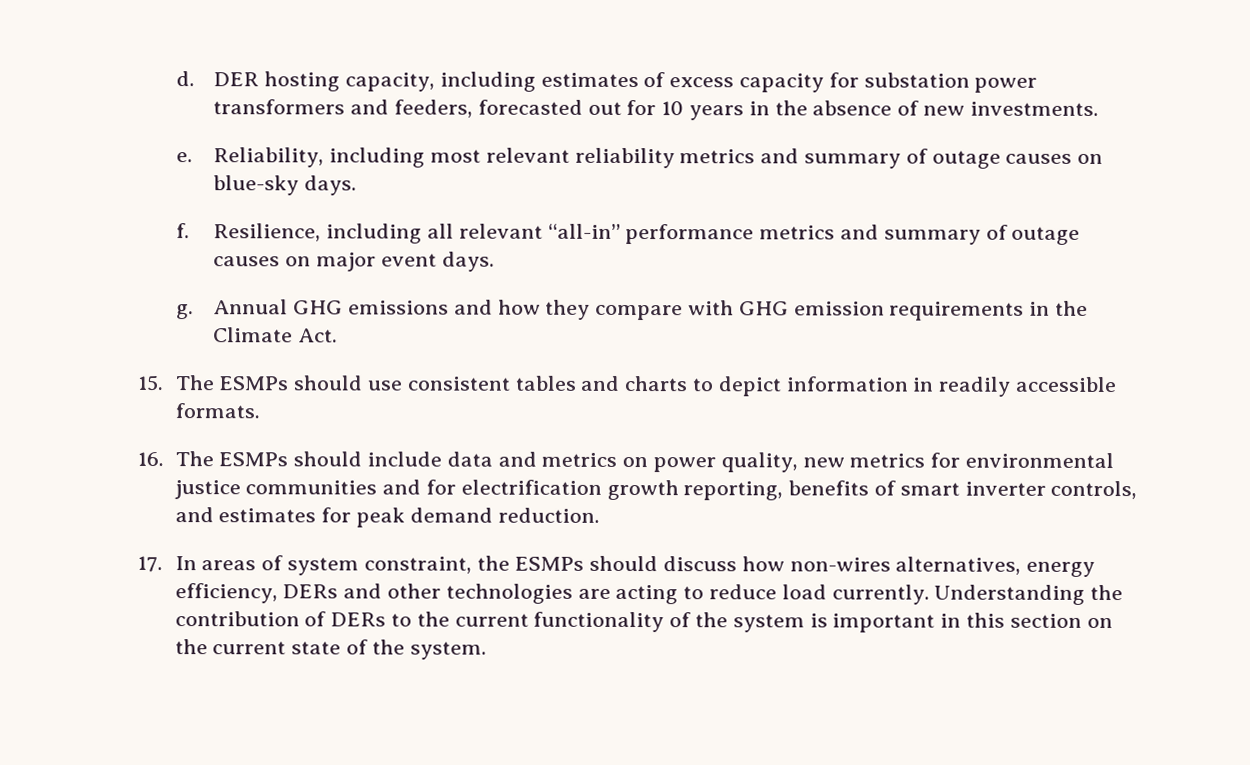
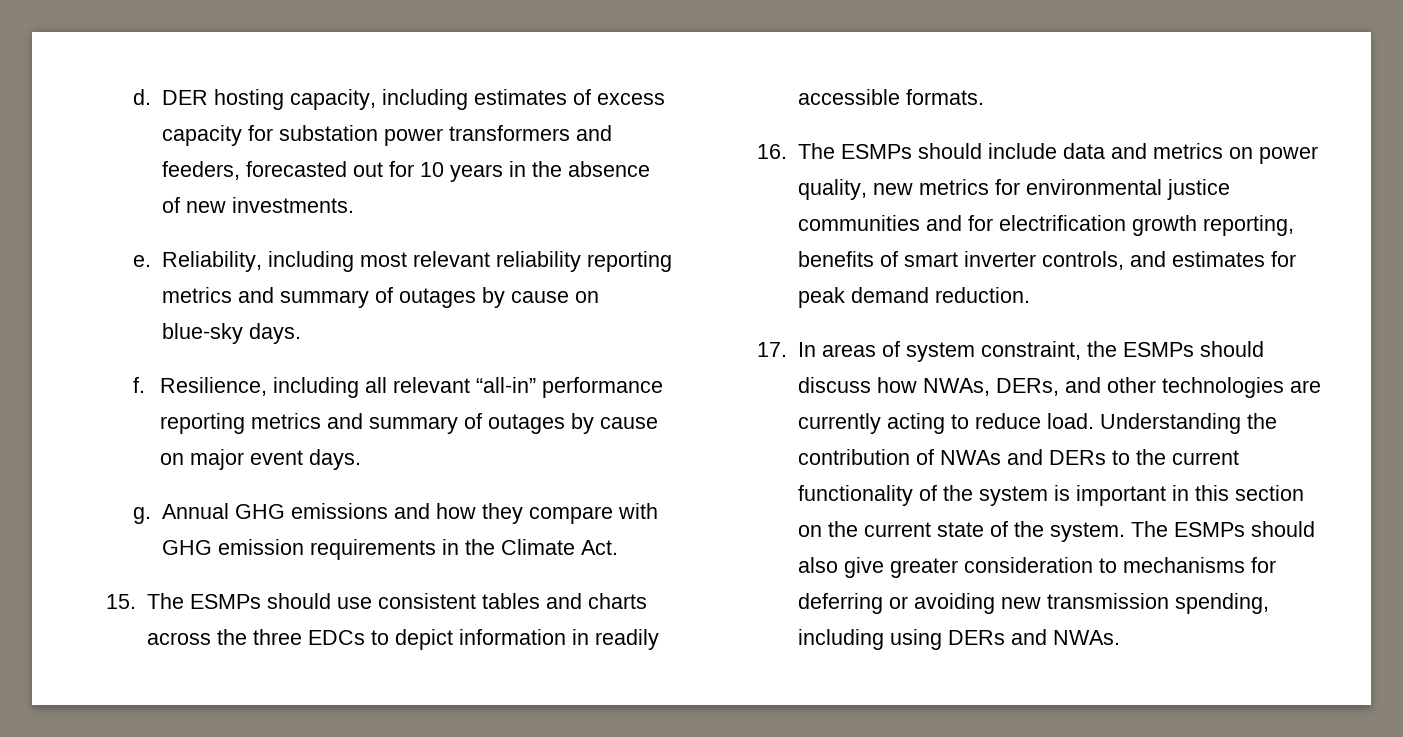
- Reliability, including most relevant reliability metrics and summary of outage causes on blue-sky days.
+ Reliability, including most relevant reliability reporting metrics and summary of outages by cause on blue-sky days.
- Resilience, including all relevant “all-in” performance metrics and summary of outage causes on major event days.
+ Resilience, including all relevant “all-in” performance reporting metrics and summary of outages by cause on major event days.
- 15. The ESMPs should use consistent tables and charts to depict information in readily accessible formats.
+ 15. The ESMPs should use consistent tables and charts across the three EDCs to depict information in readily accessible formats.
- 17. In areas of system constraint, the ESMPs should discuss how non-wires alternatives, energy efficiency, DERs and other technologies are acting to reduce load currently.
+ 17. In areas of system constraint, the ESMPs should discuss how NWAs, DERs, and other technologies are currently acting to reduce load.
- Understanding the contribution of DERs to the current functionality of the system is important in this section on the current state of the system.
+ Understanding the contribution of NWAs and DERs to the current functionality of the system is important in this section on the current state of the system.
+ The ESMPs should also give greater consideration to mechanisms for deferring or avoiding new transmission spending, including using DERs and NWAs.

